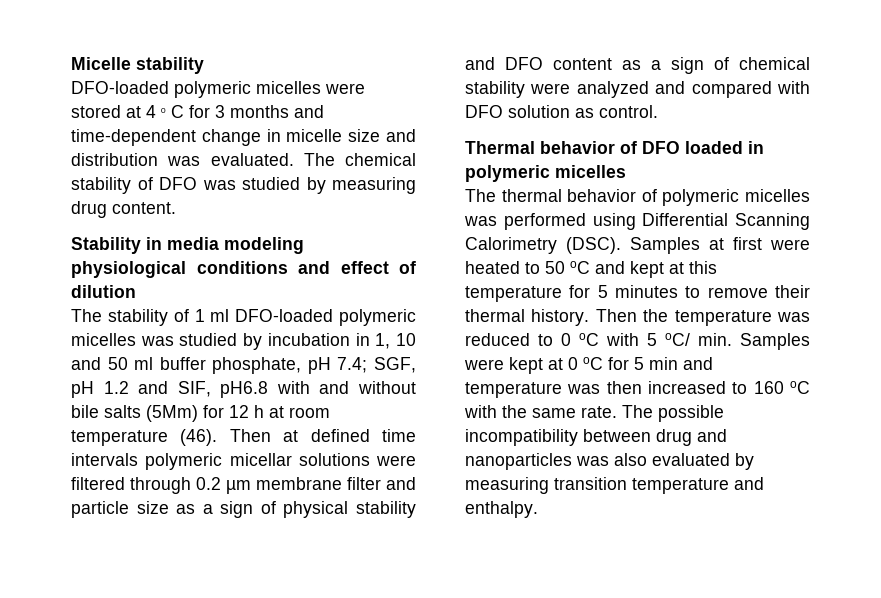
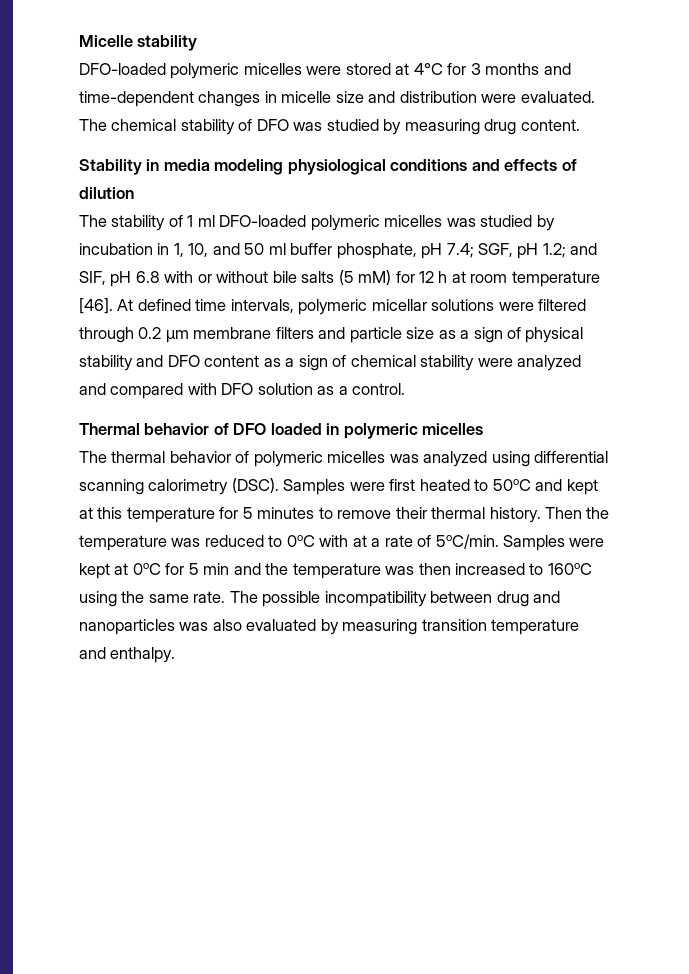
- DFO-loaded polymeric micelles were stored at 4 ₒ C for 3 months and time-dependent change in micelle size and distribution was evaluated.
+ DFO-loaded polymeric micelles were stored at 4°C for 3 months and time-dependent changes in micelle size and distribution were evaluated.
- Stability in media modeling physiological conditions and effect of dilution
+ Stability in media modeling physiological conditions and effects of dilution
- The stability of 1 ml DFO-loaded polymeric micelles was studied by incubation in 1, 10 and 50 ml buffer phosphate, pH 7.4;
+ The stability of 1 ml DFO-loaded polymeric micelles was studied by incubation in 1, 10, and 50 ml buffer phosphate, pH 7.4;
- SGF, pH 1.2 and SIF, pH6.8 with and without bile salts (5Mm) for 12 h at room temperature (46). Then at defined time intervals polymeric micellar solutions were filtered through 0.2 µm membrane filter and particle size as a sign of physical stability and DFO content as a sign of chemical stability were analyzed and compared with DFO solution as control.
+ SGF, pH 1.2; and SIF, pH 6.8 with or without bile salts (5 mM) for 12 h at room temperature [46]. At defined time intervals, polymeric micellar solutions were filtered through 0.2 µm membrane filters and particle size as a sign of physical stability and DFO content as a sign of chemical stability were analyzed and compared with DFO solution as a control.
- The thermal behavior of polymeric micelles was performed using Differential Scanning Calorimetry (DSC). Samples at first were heated to 50 oC and kept at this temperature for 5 minutes to remove their thermal history.
+ The thermal behavior of polymeric micelles was analyzed using differential scanning calorimetry (DSC). Samples were first heated to 50oC and kept at this temperature for 5 minutes to remove their thermal history.
- Then the temperature was reduced to 0 oC with 5 oC/ min. Samples were kept at 0 oC for 5 min and temperature was then increased to 160 oC with the same rate.
+ Then the temperature was reduced to 0oC with at a rate of 5oC/min. Samples were kept at 0oC for 5 min and the temperature was then increased to 160oC using the same rate.

